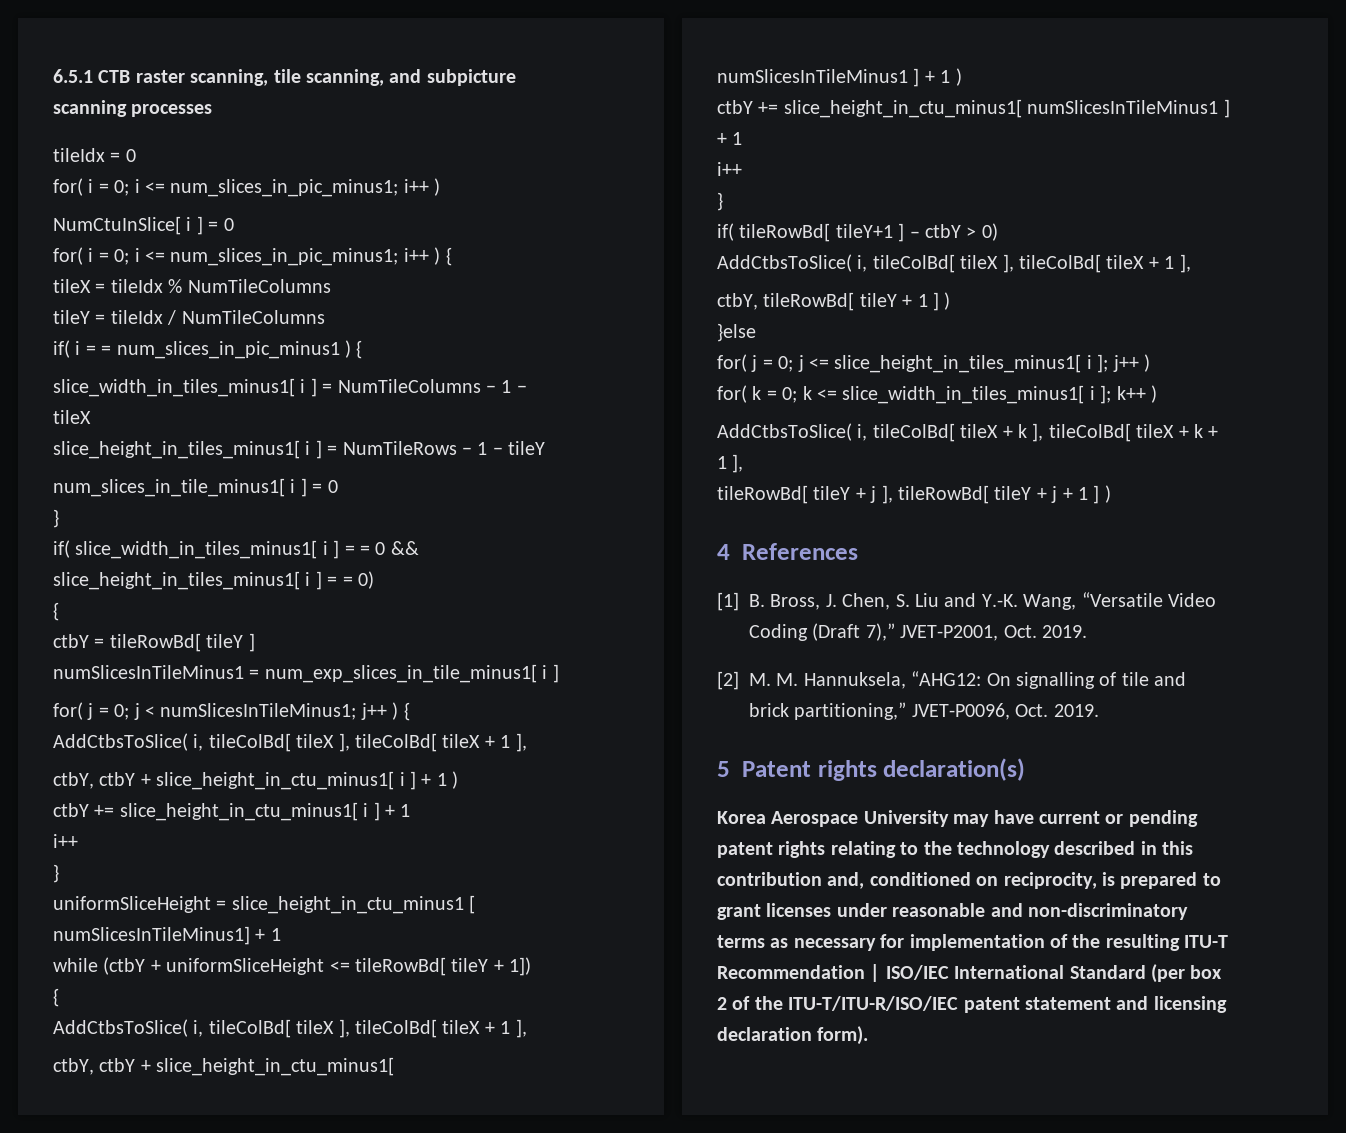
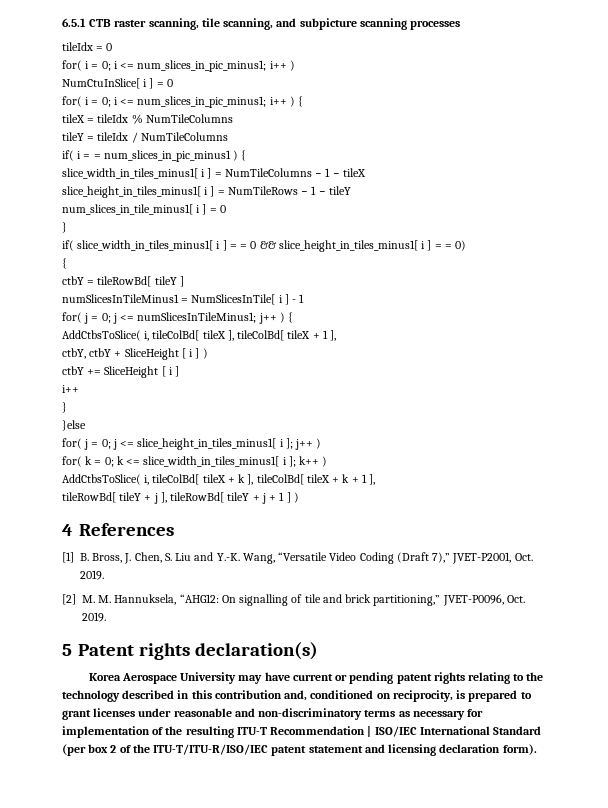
- numSlicesInTileMinus1 = num_exp_slices_in_tile_minus1[ i ]
- for( j = 0; j < numSlicesInTileMinus1; j++ ) {
+ numSlicesInTileMinus1 = NumSlicesInTile[ i ] - 1
+ for( j = 0; j <= numSlicesInTileMinus1; j++ ) {
- ctbY, ctbY + slice_height_in_ctu_minus1[ i ] + 1 )
- ctbY += slice_height_in_ctu_minus1[ i ] + 1
+ ctbY, ctbY + SliceHeight [ i ] )
+ ctbY += SliceHeight [ i ]
  i++
  }
- uniformSliceHeight = slice_height_in_ctu_minus1 [ numSlicesInTileMinus1] + 1
- while (ctbY + uniformSliceHeight <= tileRowBd[ tileY + 1])
- {
- AddCtbsToSlice( i, tileColBd[ tileX ], tileColBd[ tileX + 1 ],
- ctbY, ctbY + slice_height_in_ctu_minus1[ numSlicesInTileMinus1 ] + 1 )
- ctbY += slice_height_in_ctu_minus1[ numSlicesInTileMinus1 ] + 1
- i++
- }
- if( tileRowBd[ tileY+1 ] – ctbY > 0)
- AddCtbsToSlice( i, tileColBd[ tileX ], tileColBd[ tileX + 1 ],
- ctbY, tileRowBd[ tileY + 1 ] )

